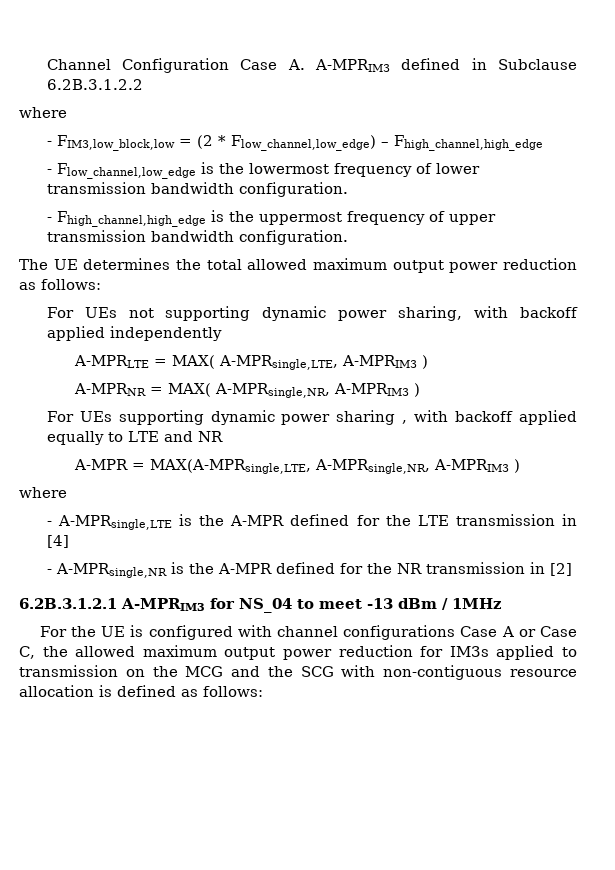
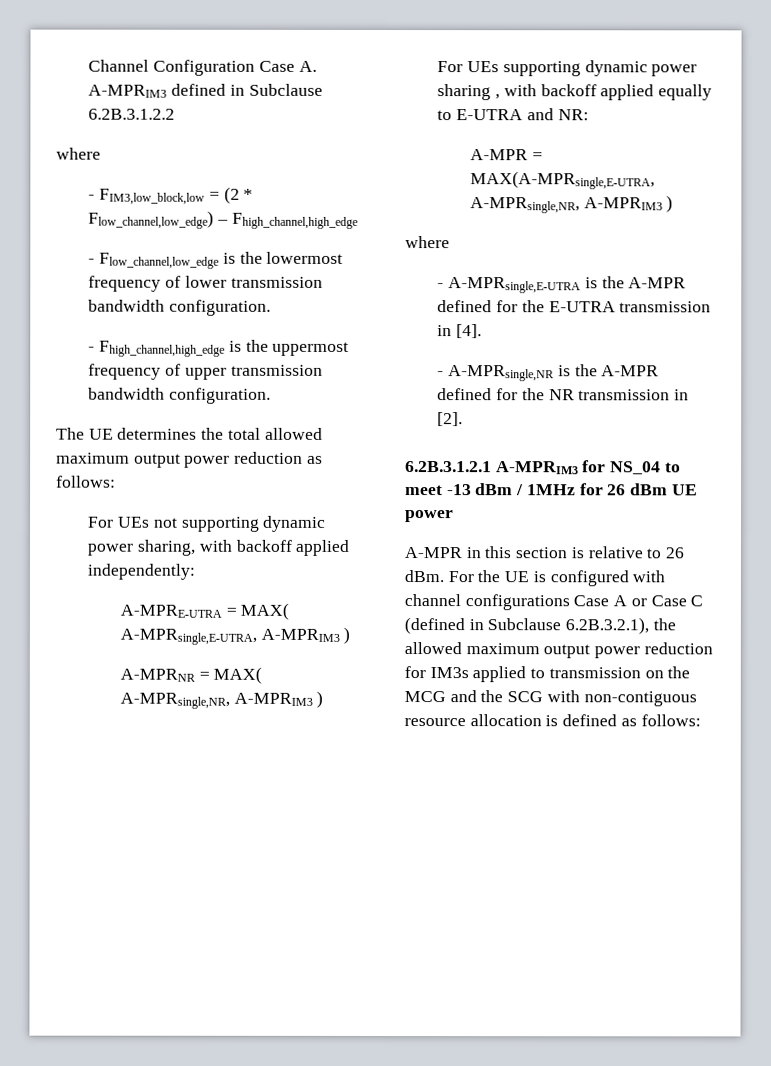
- For UEs not supporting dynamic power sharing, with backoff applied independently
- A-MPRLTE = MAX( A-MPRsingle,LTE, A-MPRIM3 )
+ For UEs not supporting dynamic power sharing, with backoff applied independently:
+ A-MPRE-UTRA = MAX( A-MPRsingle,E-UTRA, A-MPRIM3 )
- For UEs supporting dynamic power sharing , with backoff applied equally to LTE and NR
+ For UEs supporting dynamic power sharing , with backoff applied equally to E-UTRA and NR:
- A-MPR = MAX(A-MPRsingle,LTE, A-MPRsingle,NR, A-MPRIM3 )
+ A-MPR = MAX(A-MPRsingle,E-UTRA, A-MPRsingle,NR, A-MPRIM3 )
- - A-MPRsingle,LTE is the A-MPR defined for the LTE transmission in [4]
+ - A-MPRsingle,E-UTRA is the A-MPR defined for the E-UTRA transmission in [4].
- - A-MPRsingle,NR is the A-MPR defined for the NR transmission in [2]
+ - A-MPRsingle,NR is the A-MPR defined for the NR transmission in [2].
- 6.2B.3.1.2.1 A-MPRIM3 for NS_04 to meet -13 dBm / 1MHz
- For the UE is configured with channel configurations Case A or Case C, the allowed maximum output power reduction for IM3s applied to transmission on the MCG and the SCG with non-contiguous resource allocation is defined as follows:
+ 6.2B.3.1.2.1 A-MPRIM3 for NS_04 to meet -13 dBm / 1MHz for 26 dBm UE power
+ A-MPR in this section is relative to 26 dBm. For the UE is configured with channel configurations Case A or Case C (defined in Subclause 6.2B.3.2.1), the allowed maximum output power reduction for IM3s applied to transmission on the MCG and the SCG with non-contiguous resource allocation is defined as follows:

